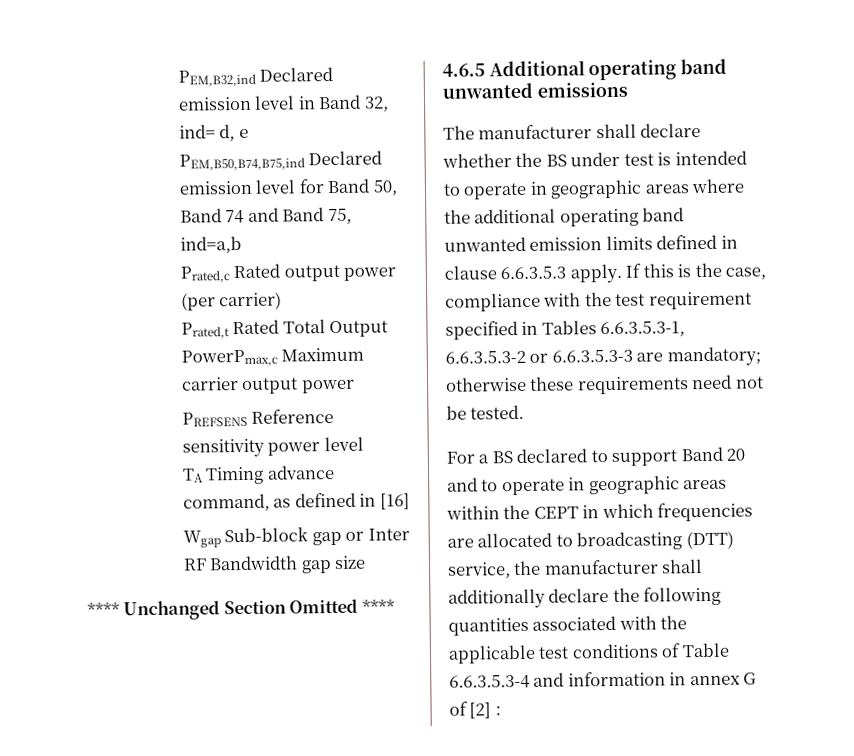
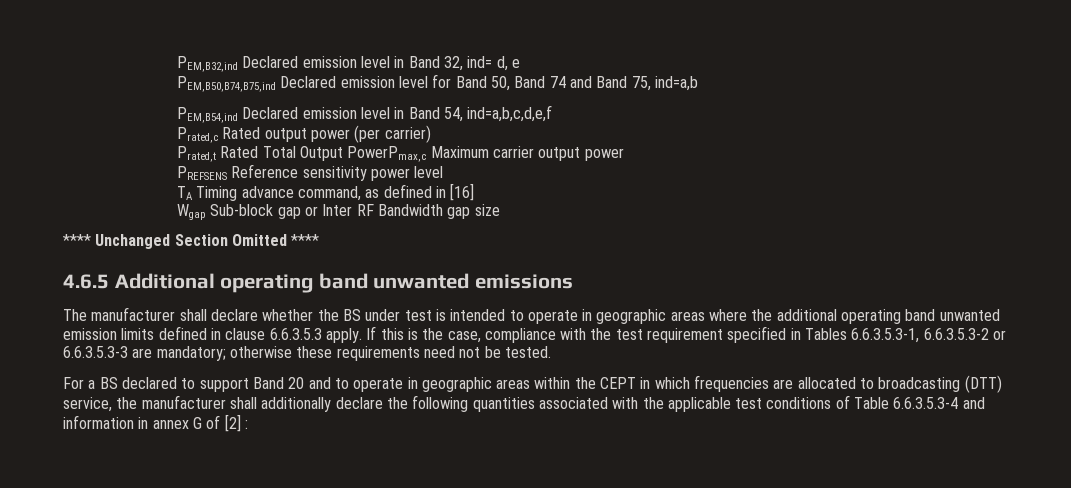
+ PEM,B54,ind Declared emission level in Band 54, ind=a,b,c,d,e,f

